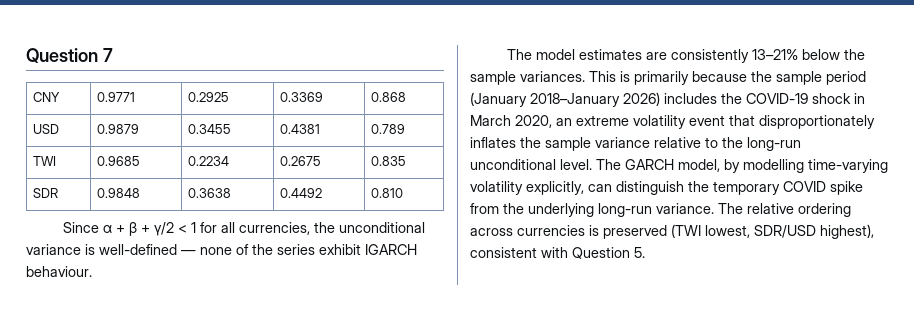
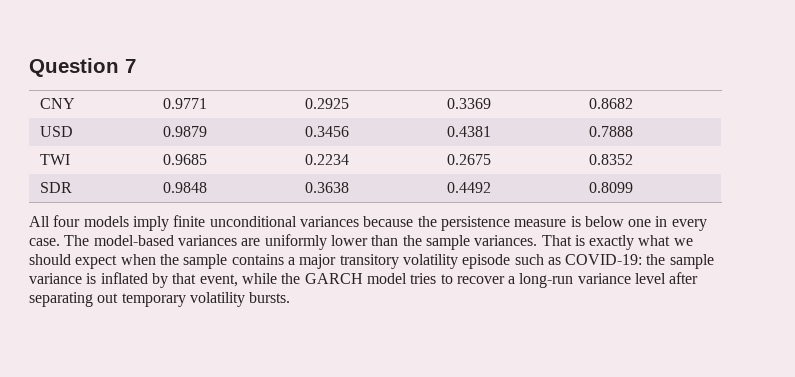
- CNY | 0.9771 | 0.2925 | 0.3369 | 0.868
+ CNY | 0.9771 | 0.2925 | 0.3369 | 0.8682
- USD | 0.9879 | 0.3455 | 0.4381 | 0.789
+ USD | 0.9879 | 0.3456 | 0.4381 | 0.7888
- TWI | 0.9685 | 0.2234 | 0.2675 | 0.835
+ TWI | 0.9685 | 0.2234 | 0.2675 | 0.8352
- SDR | 0.9848 | 0.3638 | 0.4492 | 0.810
- Since α + β + γ/2 < 1 for all currencies, the unconditional variance is well-defined — none of the series exhibit IGARCH behaviour.
- The model estimates are consistently 13–21% below the sample variances. This is primarily because the sample period (January 2018–January 2026) includes the COVID-19 shock in March 2020, an extreme volatility event that disproportionately inflates the sample variance relative to the long-run unconditional level. The GARCH model, by modelling time-varying volatility explicitly, can distinguish the temporary COVID spike from the underlying long-run variance. The relative ordering across currencies is preserved (TWI lowest, SDR/USD highest), consistent with Question 5.
+ SDR | 0.9848 | 0.3638 | 0.4492 | 0.8099
+ All four models imply finite unconditional variances because the persistence measure is below one in every case. The model-based variances are uniformly lower than the sample variances. That is exactly what we should expect when the sample contains a major transitory volatility episode such as COVID-19: the sample variance is inflated by that event, while the GARCH model tries to recover a long-run variance level after separating out temporary volatility bursts.

